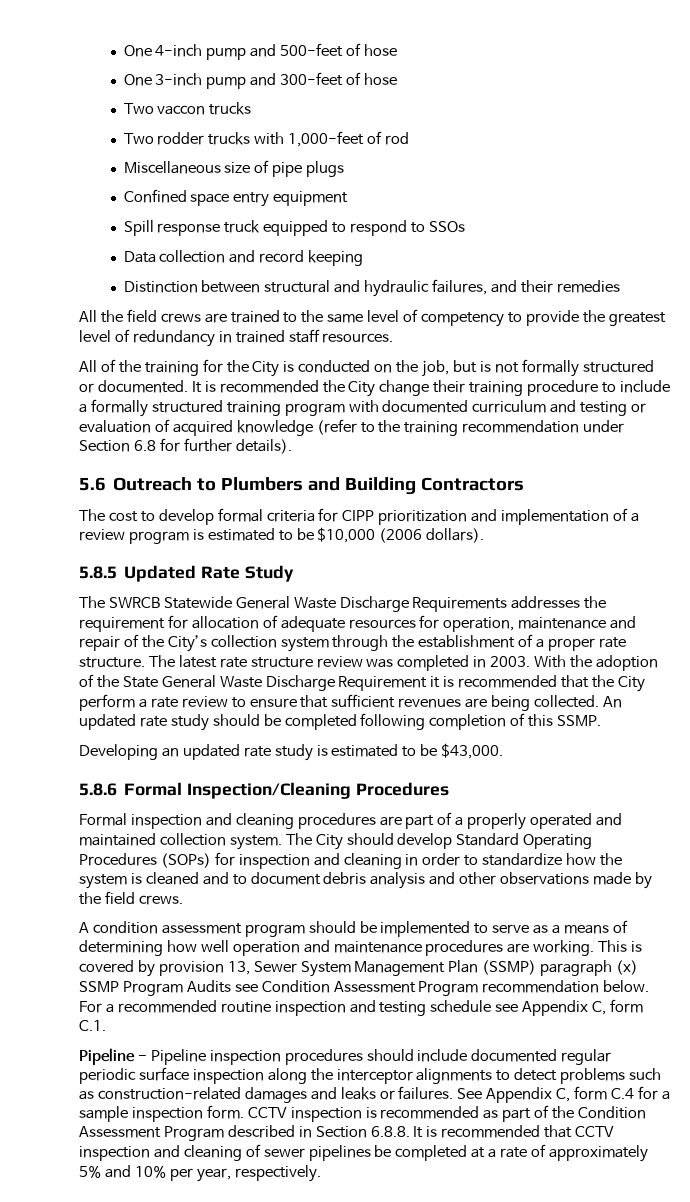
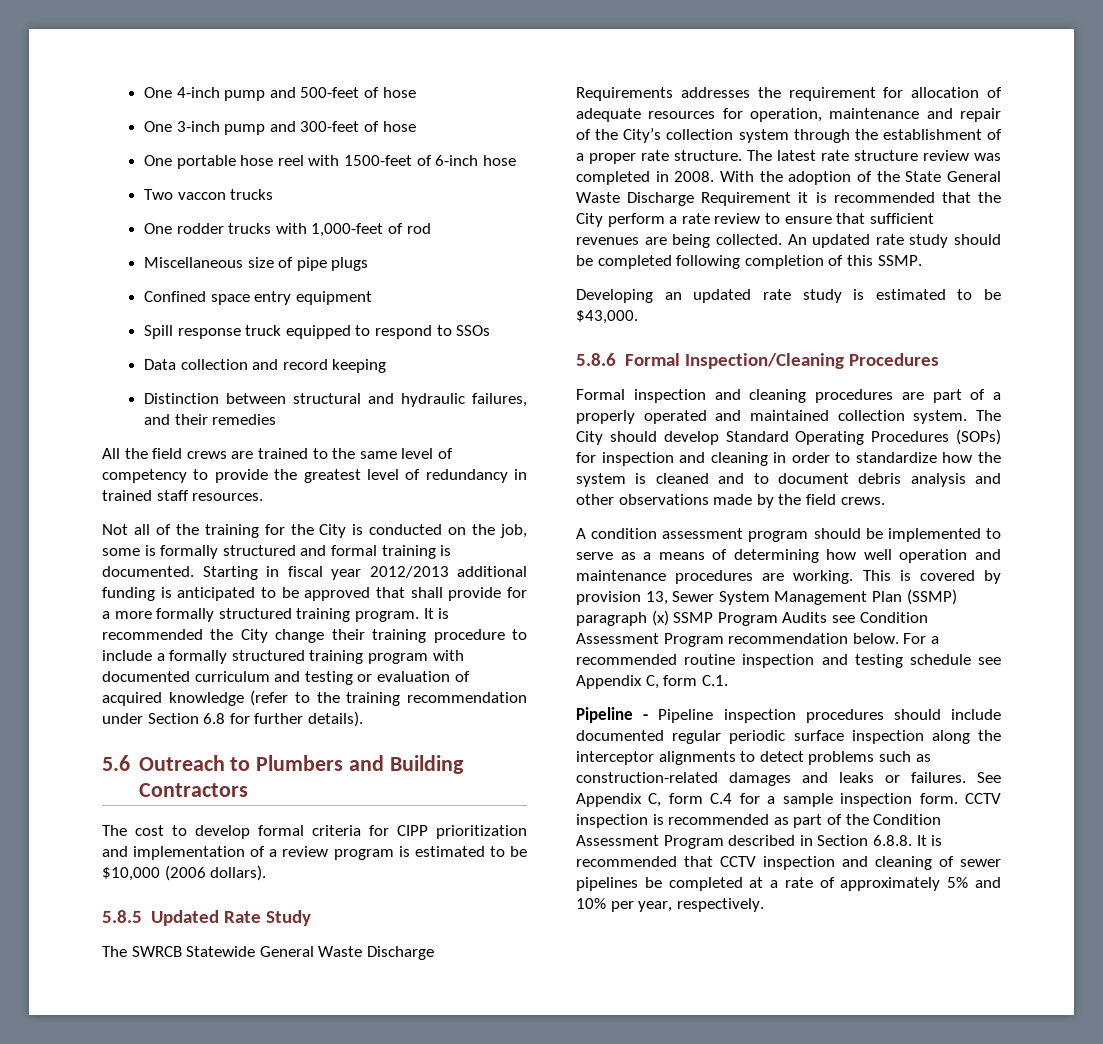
+ One portable hose reel with 1500-feet of 6-inch hose
- Two rodder trucks with 1,000-feet of rod
+ One rodder trucks with 1,000-feet of rod
- All of the training for the City is conducted on the job, but is not formally structured or documented.
+ Not all of the training for the City is conducted on the job, some is formally structured and formal training is documented. Starting in fiscal year 2012/2013 additional funding is anticipated to be approved that shall provide for a more formally structured training program.
- The latest rate structure review was completed in 2003.
+ The latest rate structure review was completed in 2008.

